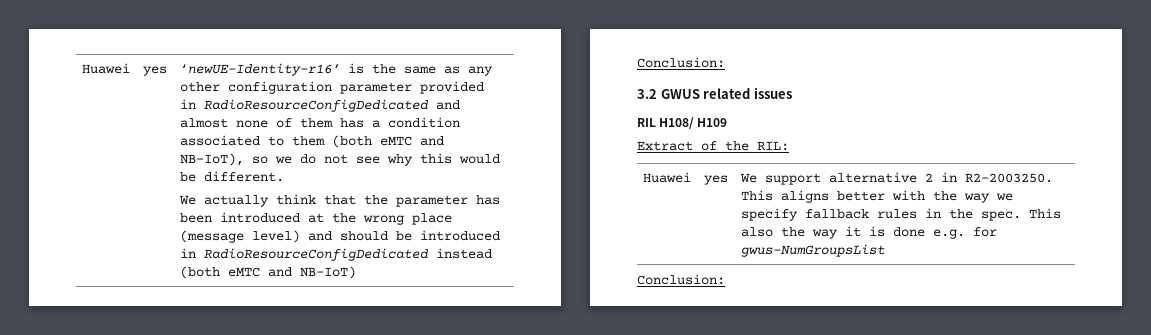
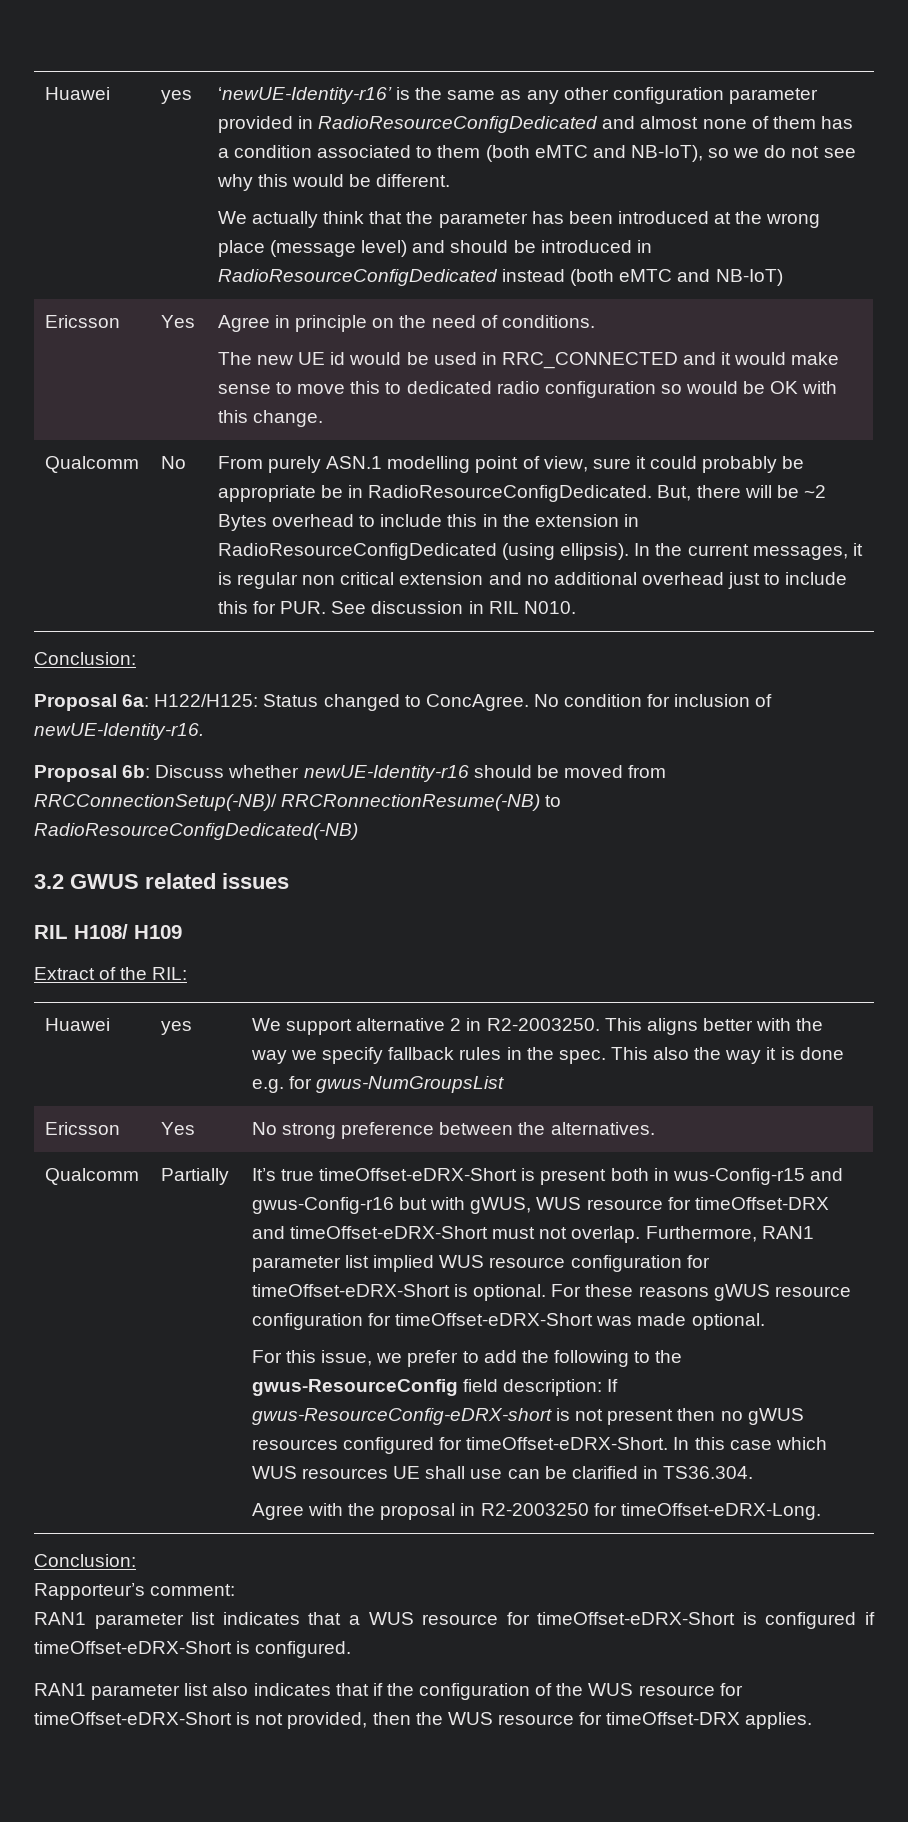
  We actually think that the parameter has been introduced at the wrong place (message level) and should be introduced in RadioResourceConfigDedicated instead (both eMTC and NB-IoT)
+ Ericsson | Yes | Agree in principle on the need of conditions.
+ The new UE id would be used in RRC_CONNECTED and it would make sense to move this to dedicated radio configuration so would be OK with this change.
+ Qualcomm | No | From purely ASN.1 modelling point of view, sure it could probably be appropriate be in RadioResourceConfigDedicated. But, there will be ~2 Bytes overhead to include this in the extension in RadioResourceConfigDedicated (using ellipsis). In the current messages, it is regular non critical extension and no additional overhead just to include this for PUR. See discussion in RIL N010.
  Conclusion:
+ Proposal 6a: H122/H125: Status changed to ConcAgree. No condition for inclusion of newUE-Identity-r16.
+ Proposal 6b: Discuss whether newUE-Identity-r16 should be moved from RRCConnectionSetup(-NB)/ RRCRonnectionResume(-NB) to RadioResourceConfigDedicated(-NB)
  Huawei | yes | We support alternative 2 in R2-2003250. This aligns better with the way we specify fallback rules in the spec. This also the way it is done e.g. for gwus-NumGroupsList
+ Ericsson | Yes | No strong preference between the alternatives.
+ Qualcomm | Partially | It’s true timeOffset-eDRX-Short is present both in wus-Config-r15 and gwus-Config-r16 but with gWUS, WUS resource for timeOffset-DRX and timeOffset-eDRX-Short must not overlap. Furthermore, RAN1 parameter list implied WUS resource configuration for timeOffset-eDRX-Short is optional. For these reasons gWUS resource configuration for timeOffset-eDRX-Short was made optional.
+ For this issue, we prefer to add the following to the gwus-ResourceConfig field description: If gwus-ResourceConfig-eDRX-short is not present then no gWUS resources configured for timeOffset-eDRX-Short. In this case which WUS resources UE shall use can be clarified in TS36.304.
+ Agree with the proposal in R2-2003250 for timeOffset-eDRX-Long.
  Conclusion:
+ Rapporteur’s comment:
+ RAN1 parameter list indicates that a WUS resource for timeOffset-eDRX-Short is configured if timeOffset-eDRX-Short is configured.
+ RAN1 parameter list also indicates that if the configuration of the WUS resource for timeOffset-eDRX-Short is not provided, then the WUS resource for timeOffset-DRX applies.

